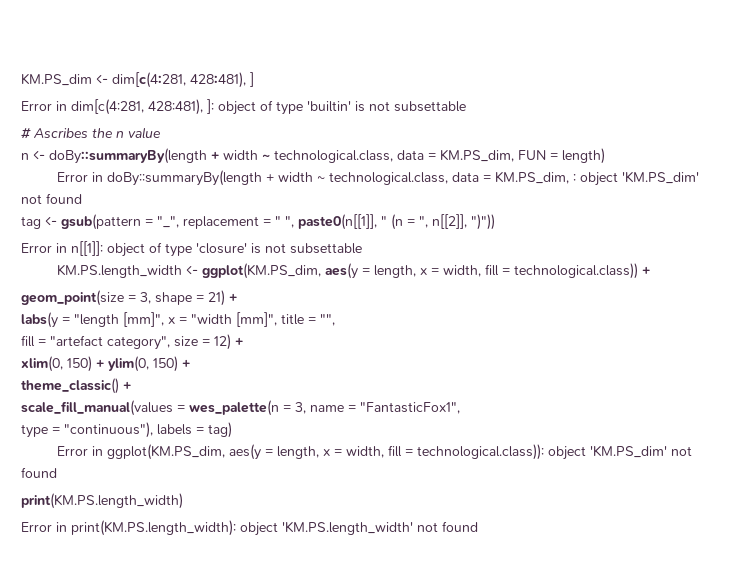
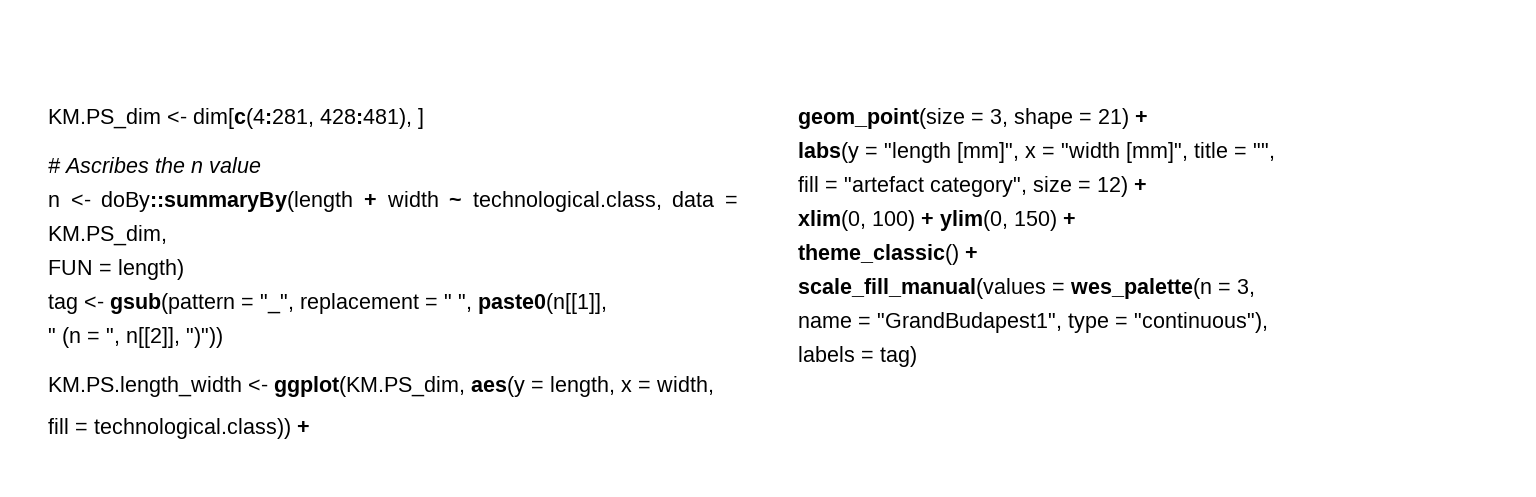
- Error in dim[c(4:281, 428:481), ]: object of type 'builtin' is not subsettable
- n <- doBy::summaryBy(length + width ~ technological.class, data = KM.PS_dim, FUN = length)
+ n <- doBy::summaryBy(length + width ~ technological.class, data = KM.PS_dim,
+ FUN = length)
- Error in doBy::summaryBy(length + width ~ technological.class, data = KM.PS_dim, : object 'KM.PS_dim' not found
- tag <- gsub(pattern = "_", replacement = " ", paste0(n[[1]], " (n = ", n[[2]], ")"))
+ tag <- gsub(pattern = "_", replacement = " ", paste0(n[[1]],
+ " (n = ", n[[2]], ")"))
- Error in n[[1]]: object of type 'closure' is not subsettable
- KM.PS.length_width <- ggplot(KM.PS_dim, aes(y = length, x = width, fill = technological.class)) +
+ KM.PS.length_width <- ggplot(KM.PS_dim, aes(y = length, x = width,
+ fill = technological.class)) +
- xlim(0, 150) + ylim(0, 150) +
+ xlim(0, 100) + ylim(0, 150) +
- scale_fill_manual(values = wes_palette(n = 3, name = "FantasticFox1",
- type = "continuous"), labels = tag)
+ scale_fill_manual(values = wes_palette(n = 3,
+ name = "GrandBudapest1", type = "continuous"),
+ labels = tag)
- Error in ggplot(KM.PS_dim, aes(y = length, x = width, fill = technological.class)): object 'KM.PS_dim' not found
- print(KM.PS.length_width)
- Error in print(KM.PS.length_width): object 'KM.PS.length_width' not found

